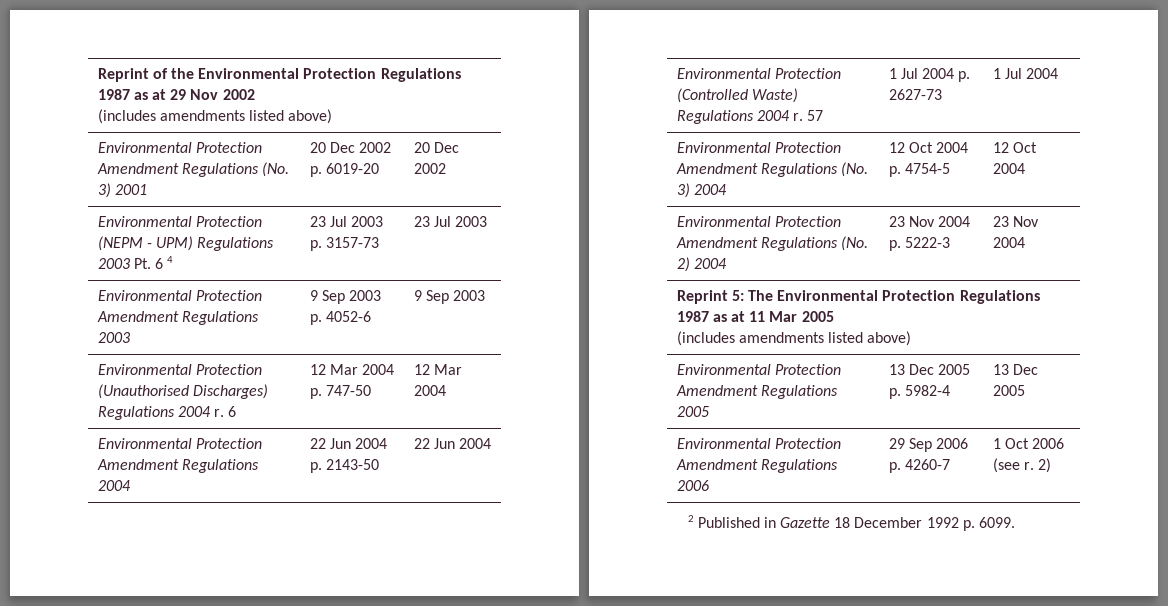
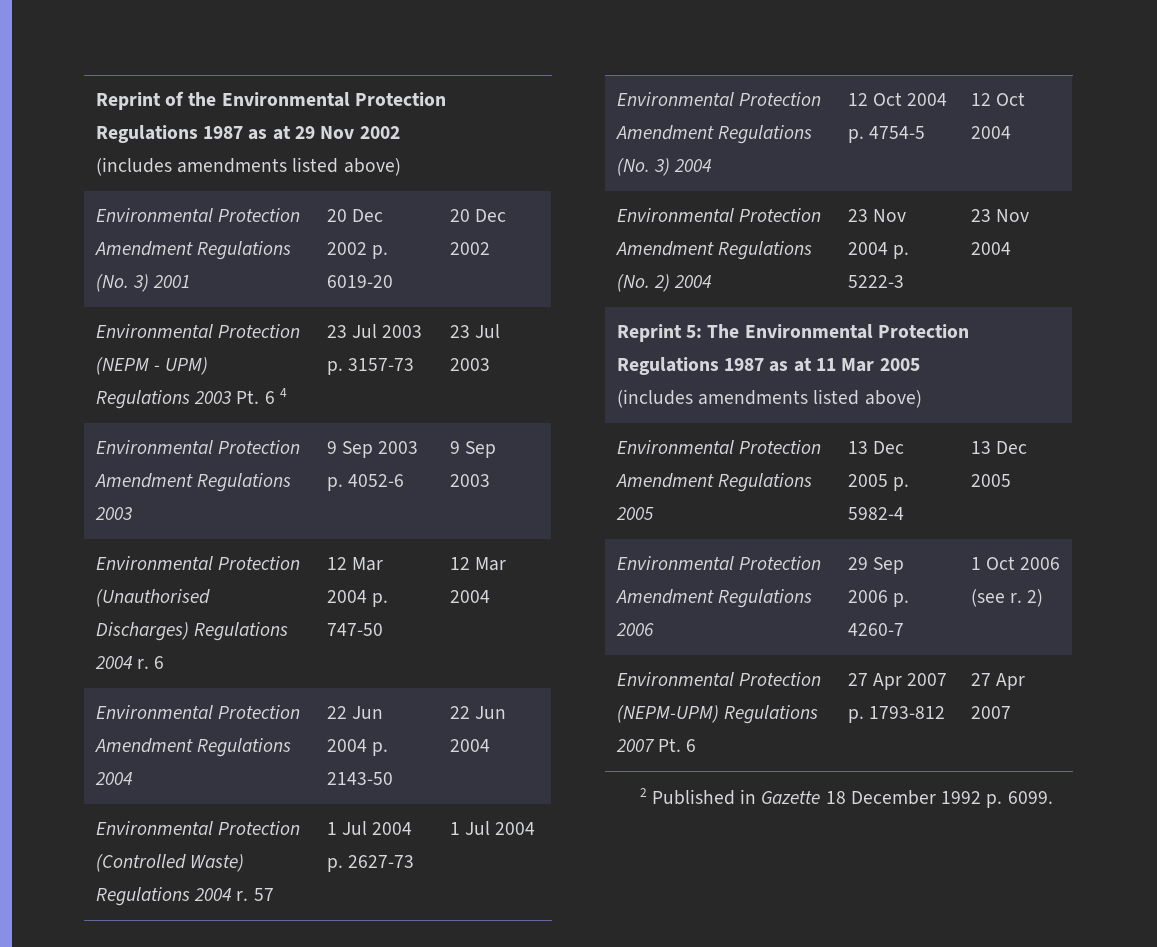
+ Environmental Protection (NEPM-UPM) Regulations 2007 Pt. 6 | 27 Apr 2007 p. 1793-812 | 27 Apr 2007

